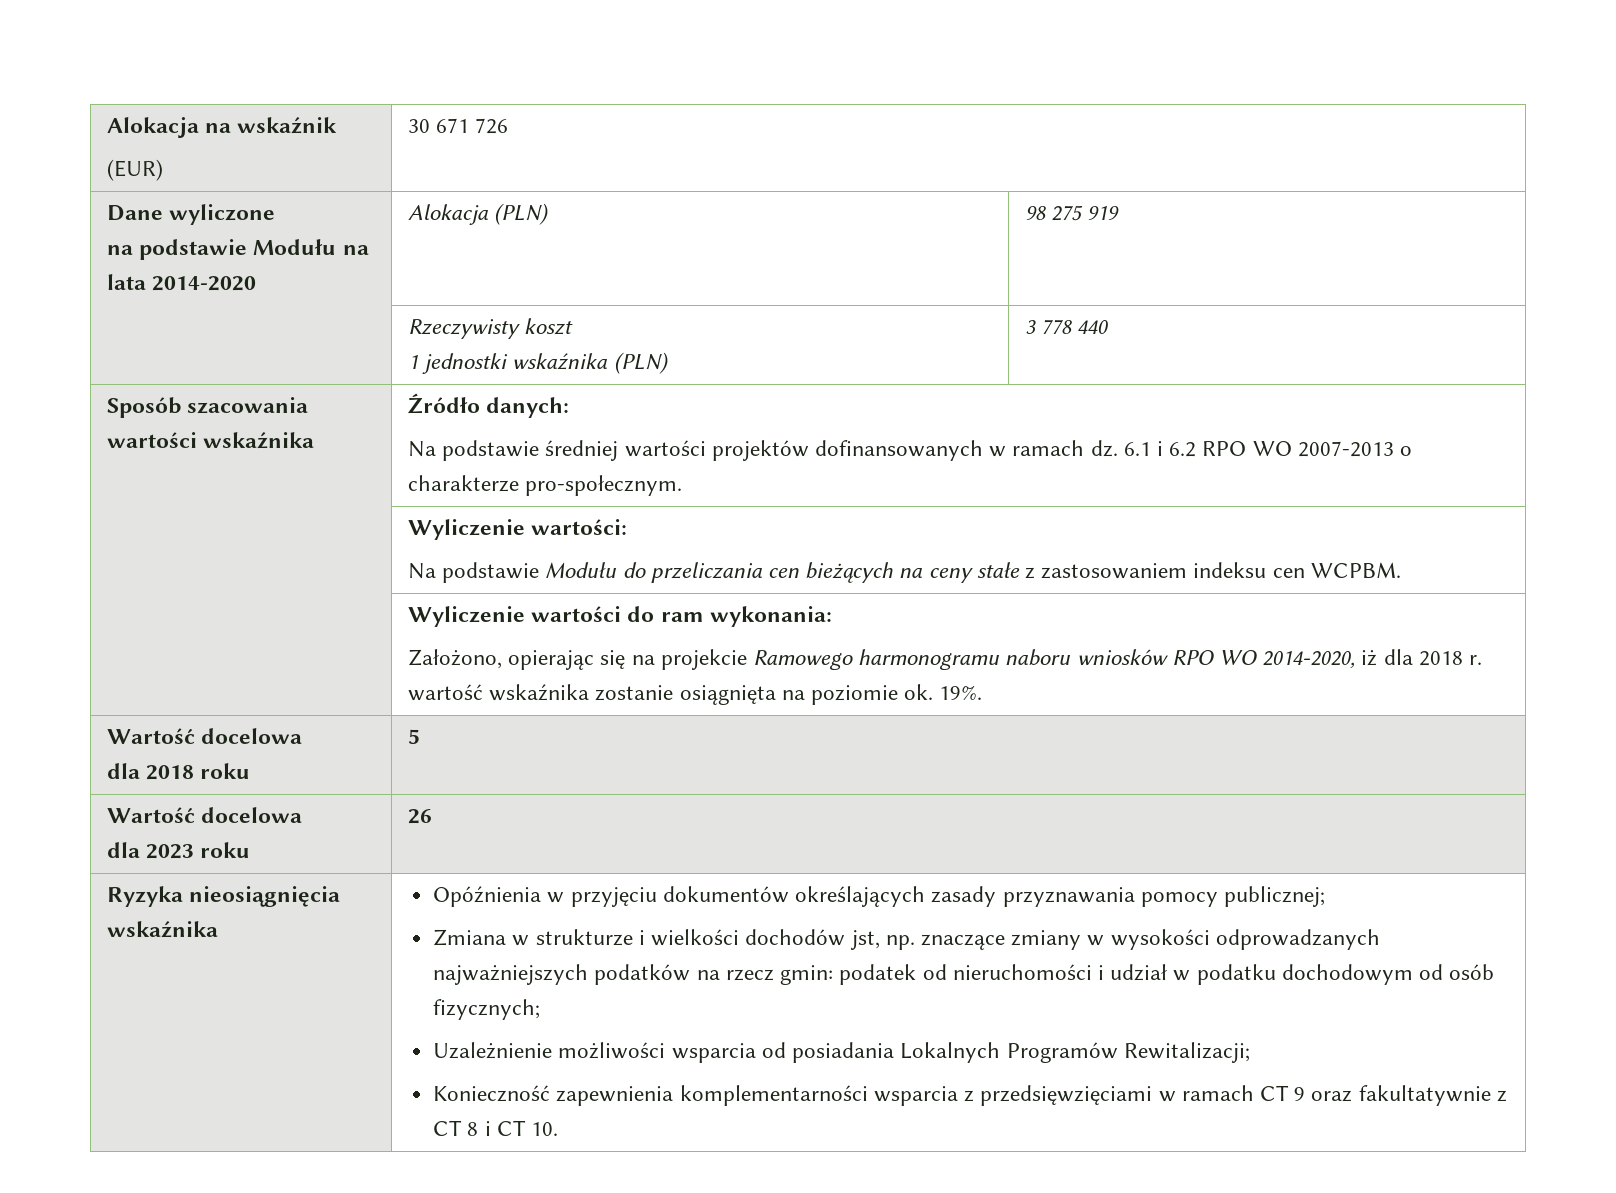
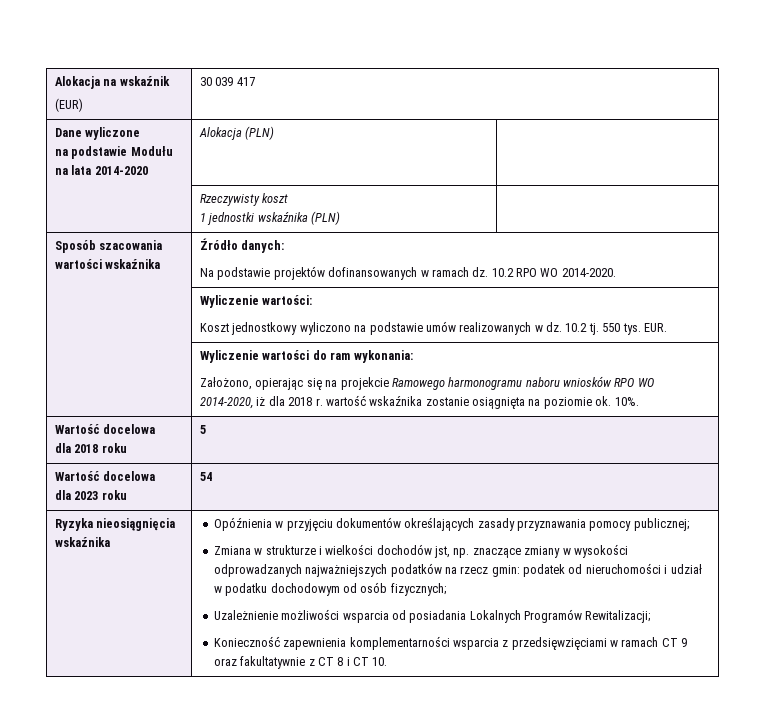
  Alokacja na wskaźnik
- (EUR) | 30 671 726
+ (EUR) | 30 039 417
  Dane wyliczone
- na podstawie Modułu na lata 2014-2020 | Alokacja (PLN) | 98 275 919
+ na podstawie Modułu na lata 2014-2020 | Alokacja (PLN) |
  | Rzeczywisty koszt
- 1 jednostki wskaźnika (PLN) | 3 778 440
+ 1 jednostki wskaźnika (PLN) |
  Sposób szacowania wartości wskaźnika | Źródło danych:
- Na podstawie średniej wartości projektów dofinansowanych w ramach dz. 6.1 i 6.2 RPO WO 2007-2013 o charakterze pro-społecznym.
+ Na podstawie projektów dofinansowanych w ramach dz. 10.2 RPO WO 2014-2020.
  | Wyliczenie wartości:
- Na podstawie Modułu do przeliczania cen bieżących na ceny stałe z zastosowaniem indeksu cen WCPBM.
+ Koszt jednostkowy wyliczono na podstawie umów realizowanych w dz. 10.2 tj. 550 tys. EUR.
  | Wyliczenie wartości do ram wykonania:
- Założono, opierając się na projekcie Ramowego harmonogramu naboru wniosków RPO WO 2014-2020, iż dla 2018 r. wartość wskaźnika zostanie osiągnięta na poziomie ok. 19%.
+ Założono, opierając się na projekcie Ramowego harmonogramu naboru wniosków RPO WO 2014-2020, iż dla 2018 r. wartość wskaźnika zostanie osiągnięta na poziomie ok. 10%.
  Wartość docelowa
  dla 2018 roku | 5
  Wartość docelowa
- dla 2023 roku | 26
+ dla 2023 roku | 54

